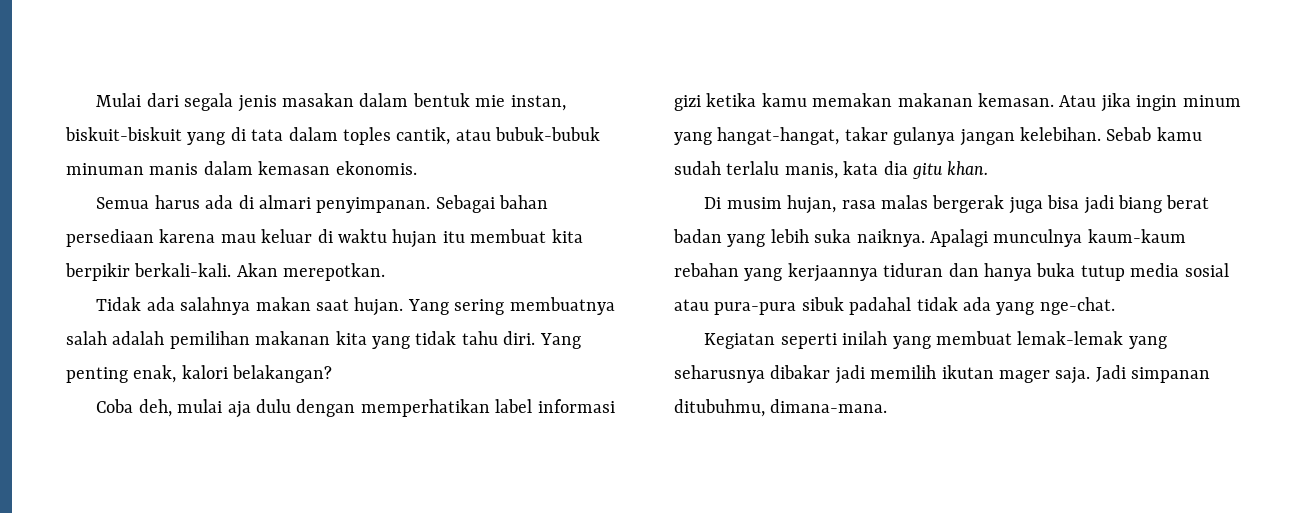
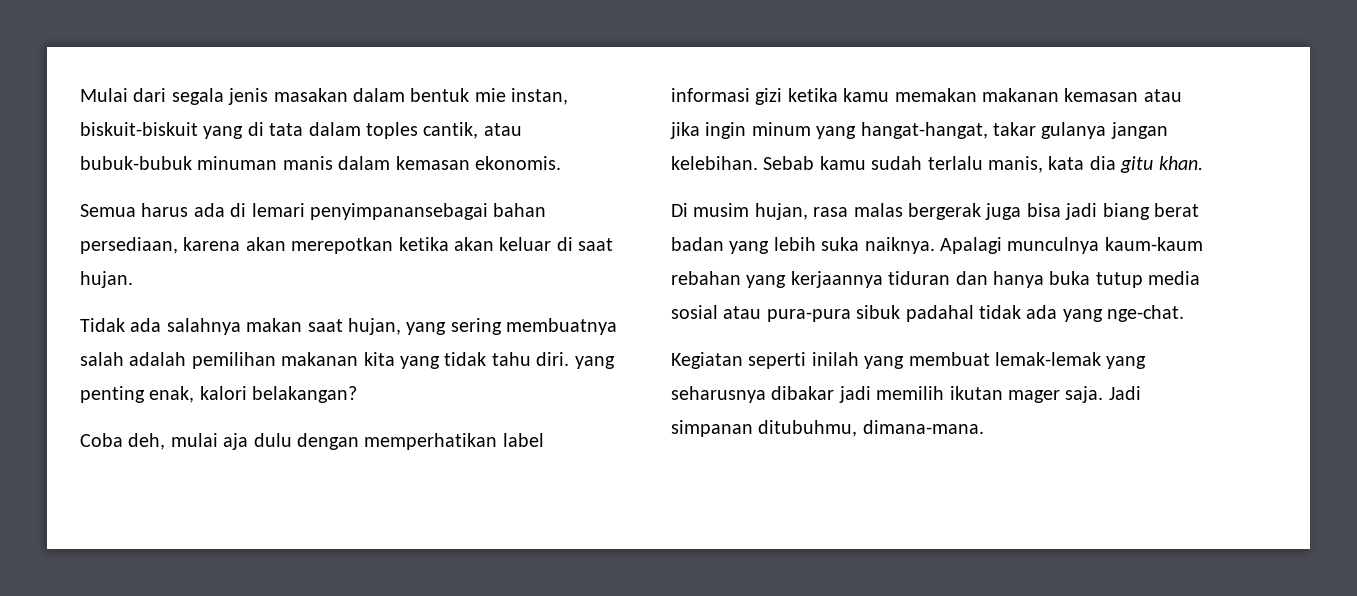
- Semua harus ada di almari penyimpanan. Sebagai bahan persediaan karena mau keluar di waktu hujan itu membuat kita berpikir berkali-kali. Akan merepotkan.
+ Semua harus ada di lemari penyimpanansebagai bahan persediaan, karena akan merepotkan ketika akan keluar di saat hujan.
- Tidak ada salahnya makan saat hujan. Yang sering membuatnya salah adalah pemilihan makanan kita yang tidak tahu diri. Yang penting enak, kalori belakangan?
+ Tidak ada salahnya makan saat hujan, yang sering membuatnya salah adalah pemilihan makanan kita yang tidak tahu diri. yang penting enak, kalori belakangan?
- Coba deh, mulai aja dulu dengan memperhatikan label informasi gizi ketika kamu memakan makanan kemasan. Atau jika ingin minum yang hangat-hangat, takar gulanya jangan kelebihan.
+ Coba deh, mulai aja dulu dengan memperhatikan label informasi gizi ketika kamu memakan makanan kemasan atau jika ingin minum yang hangat-hangat, takar gulanya jangan kelebihan.

